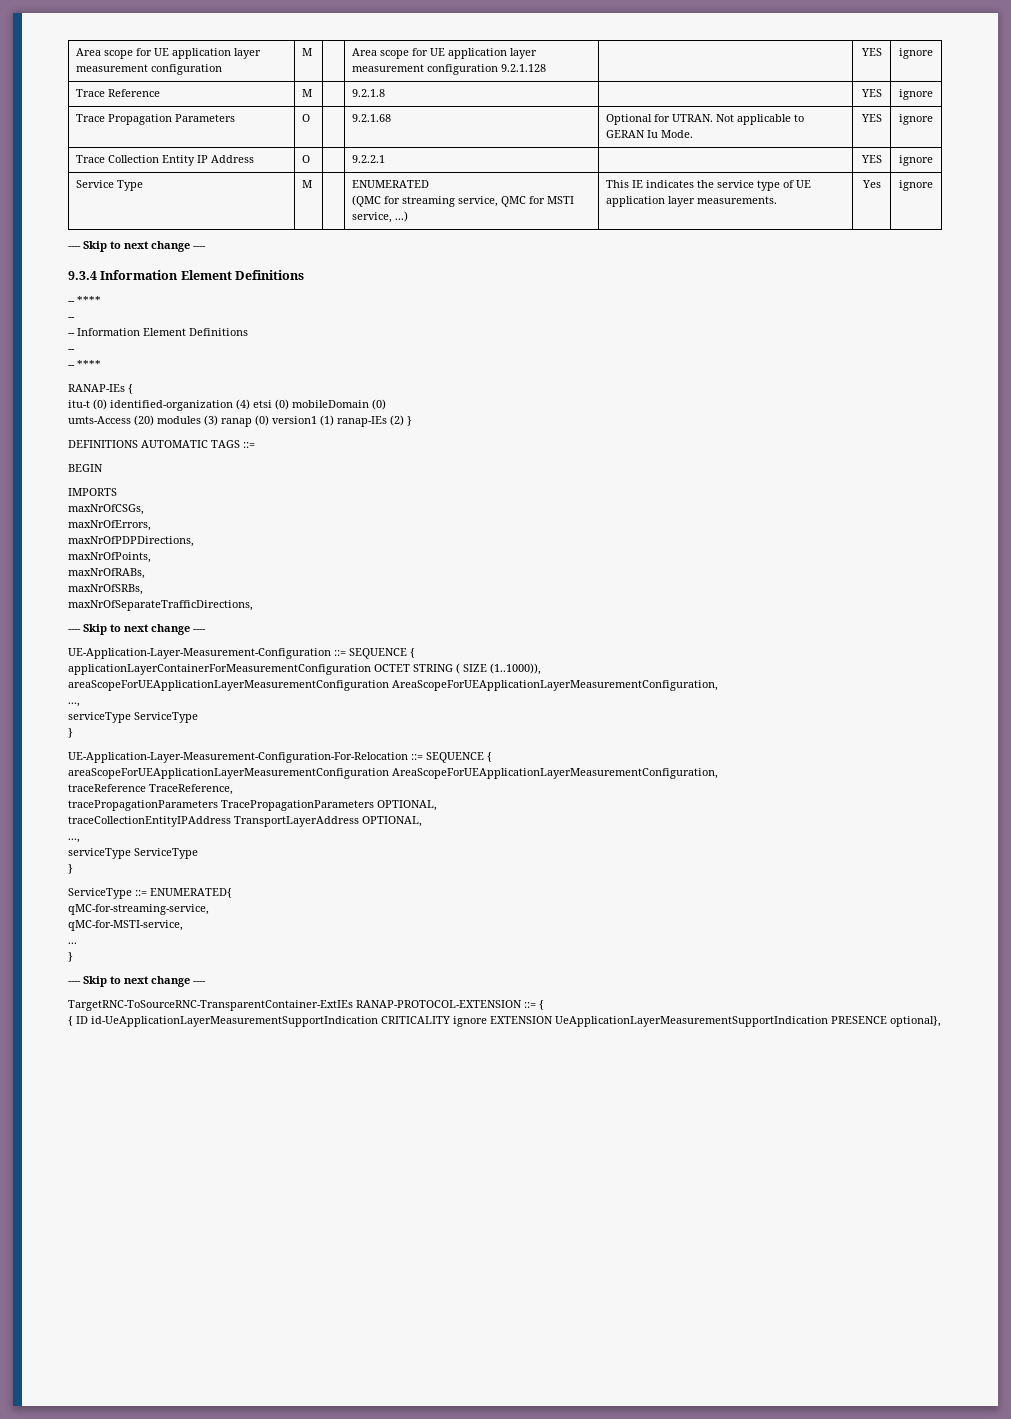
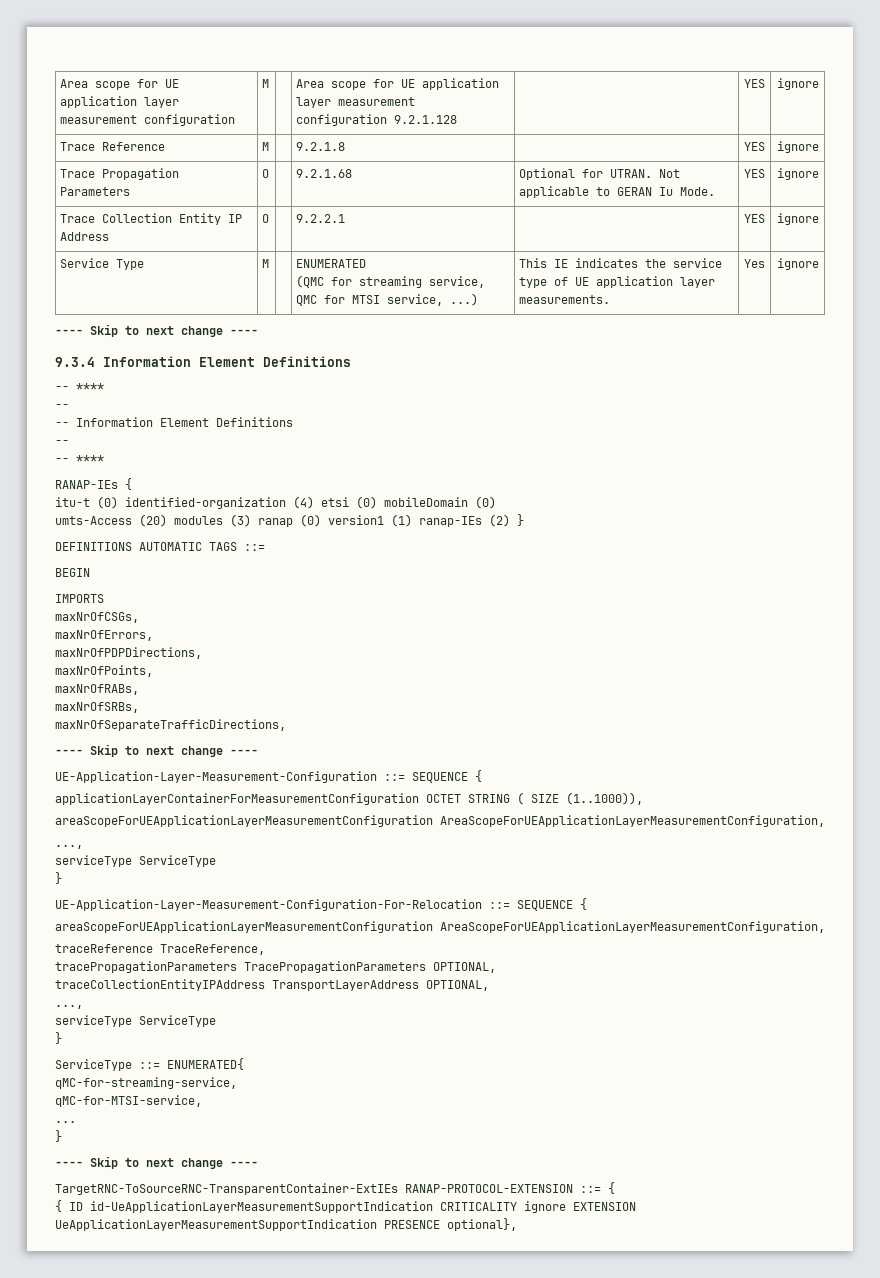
  Service Type | M | | ENUMERATED
- (QMC for streaming service, QMC for MSTI service, ...) | This IE indicates the service type of UE application layer measurements. | Yes | ignore
+ (QMC for streaming service, QMC for MTSI service, ...) | This IE indicates the service type of UE application layer measurements. | Yes | ignore
- qMC-for-MSTI-service,
+ qMC-for-MTSI-service,

